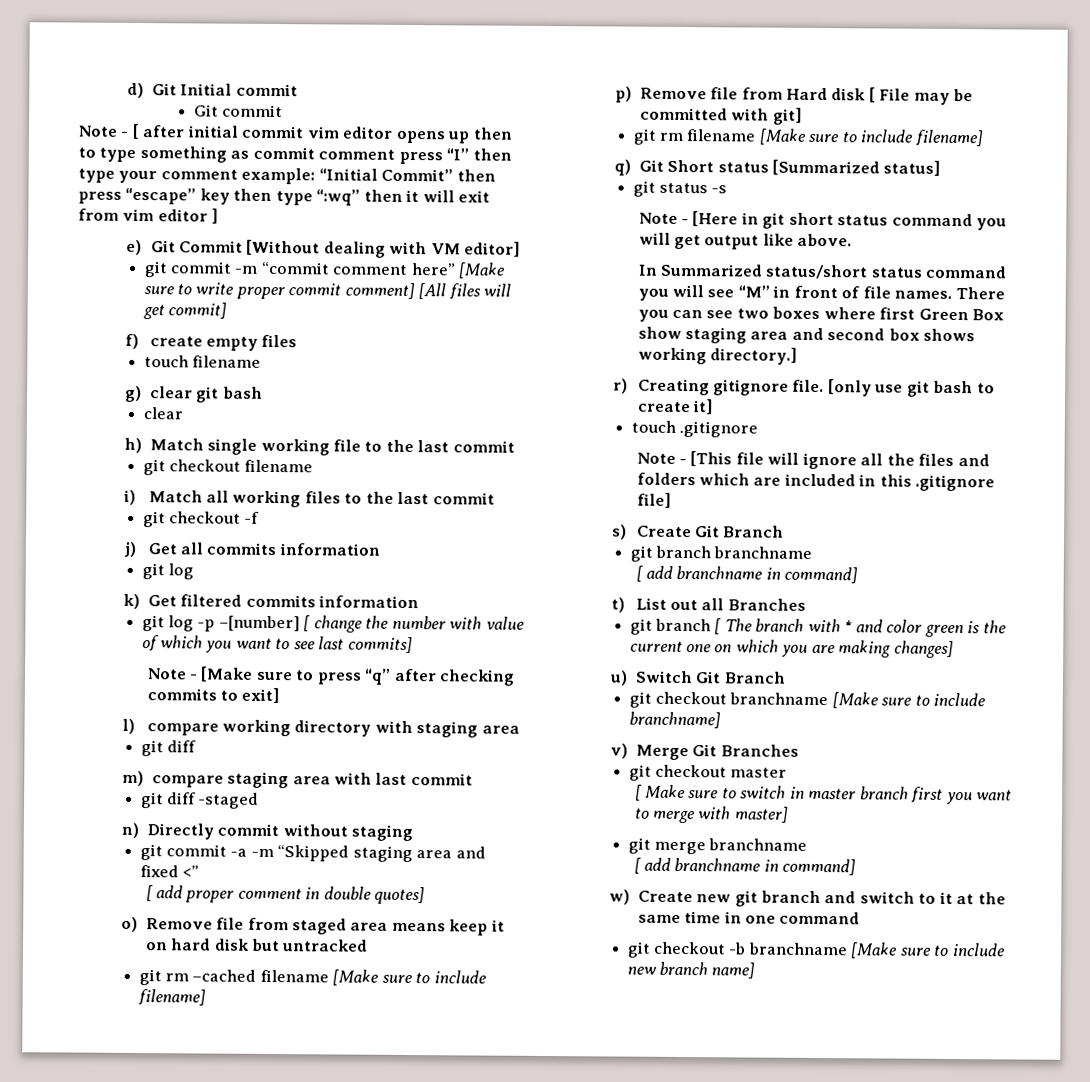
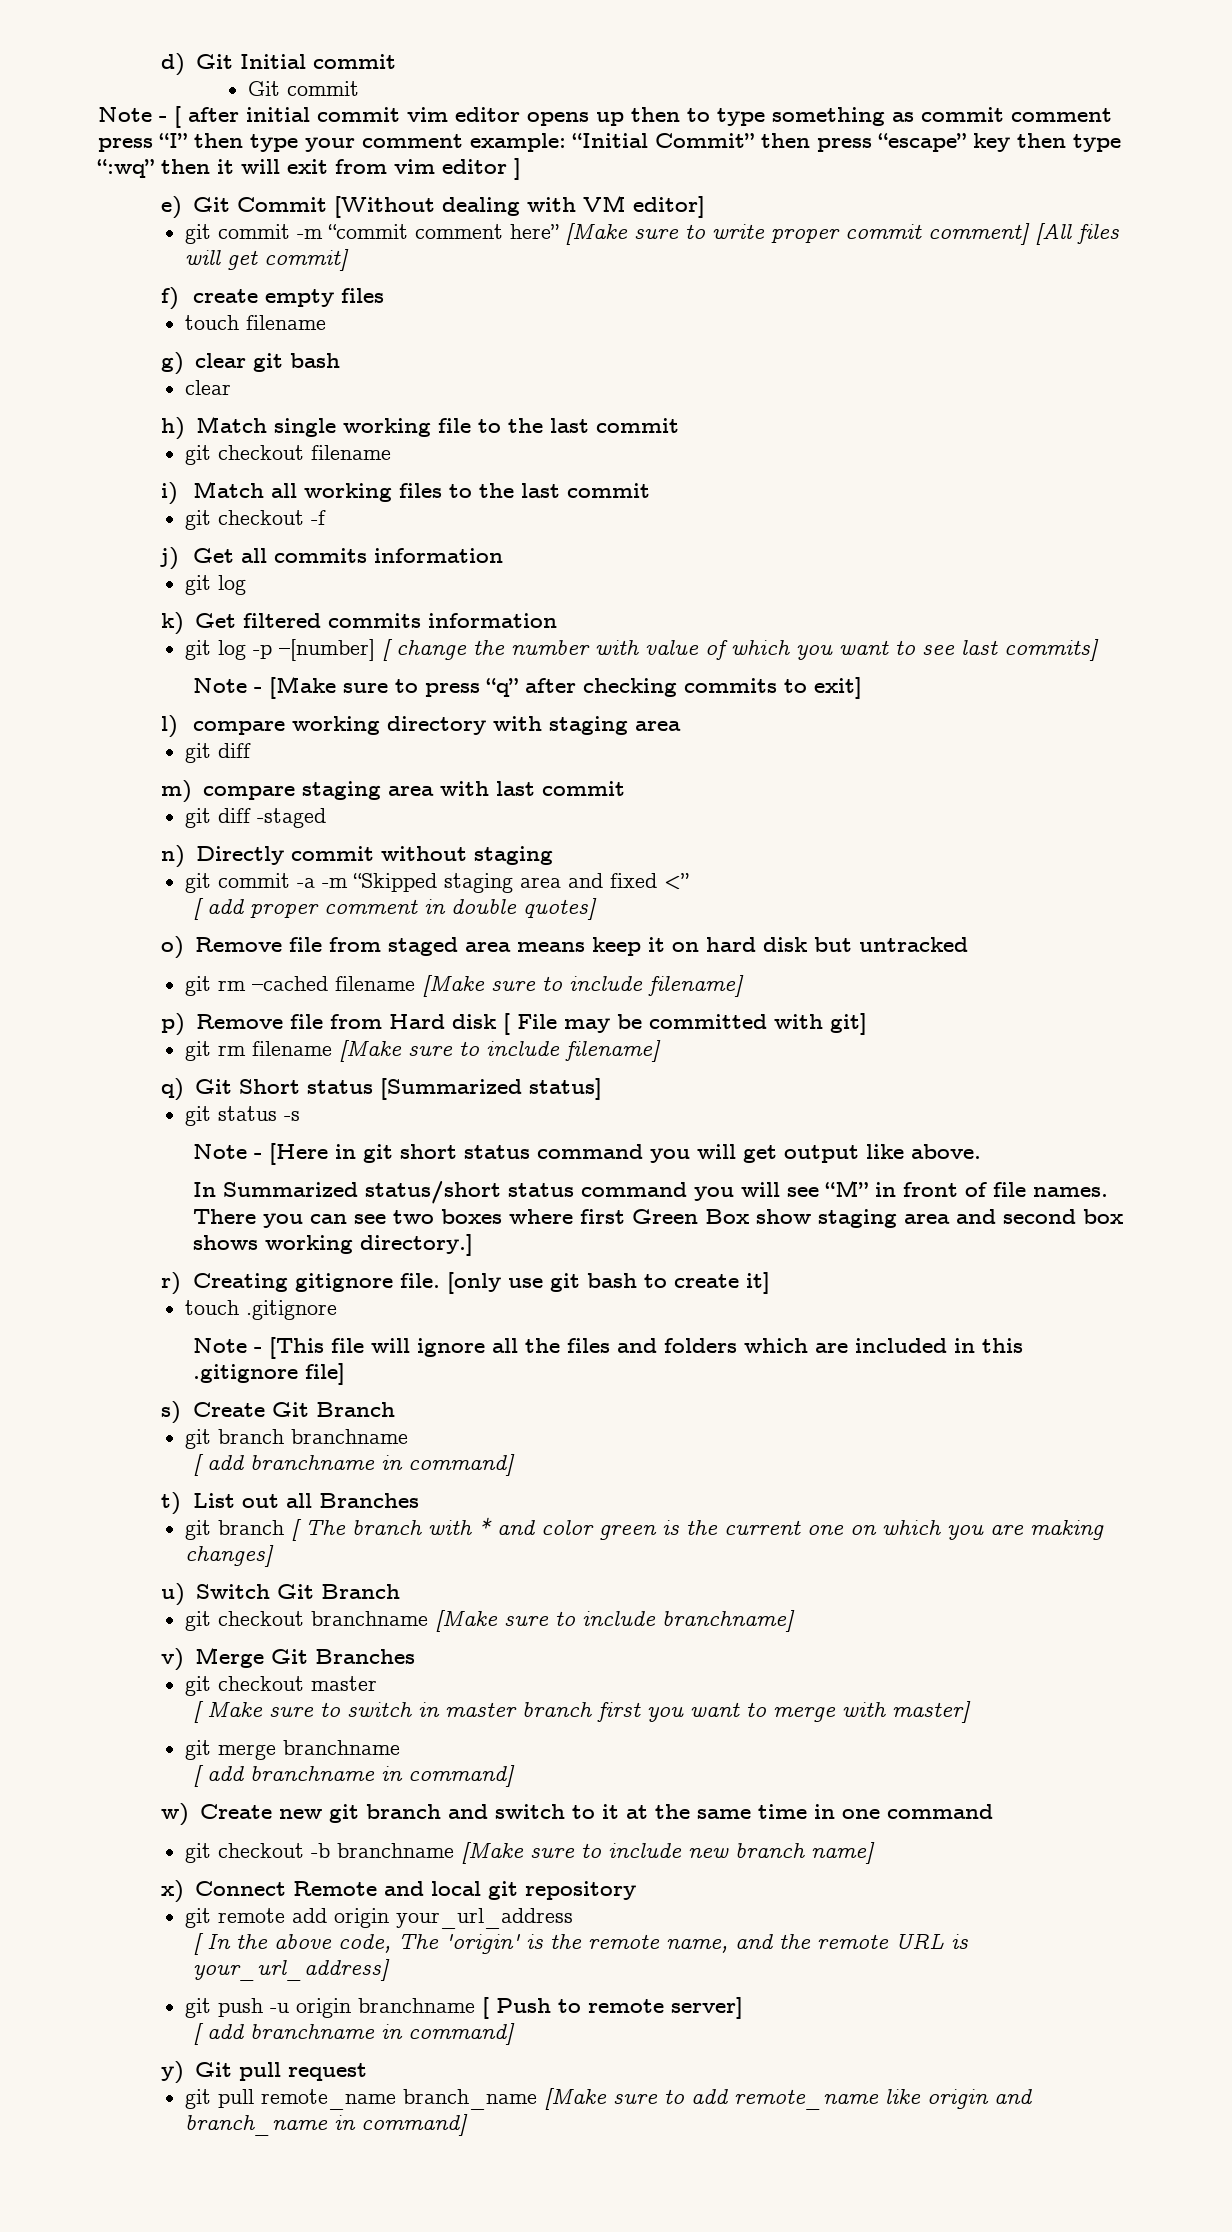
+ x) Connect Remote and local git repository
+ git remote add origin your_url_address
+ [ In the above code, The 'origin' is the remote name, and the remote URL is your_url_address]
+ git push -u origin branchname [ Push to remote server]
+ [ add branchname in command]
+ y) Git pull request
+ git pull remote_name branch_name [Make sure to add remote_name like origin and branch_name in command]

